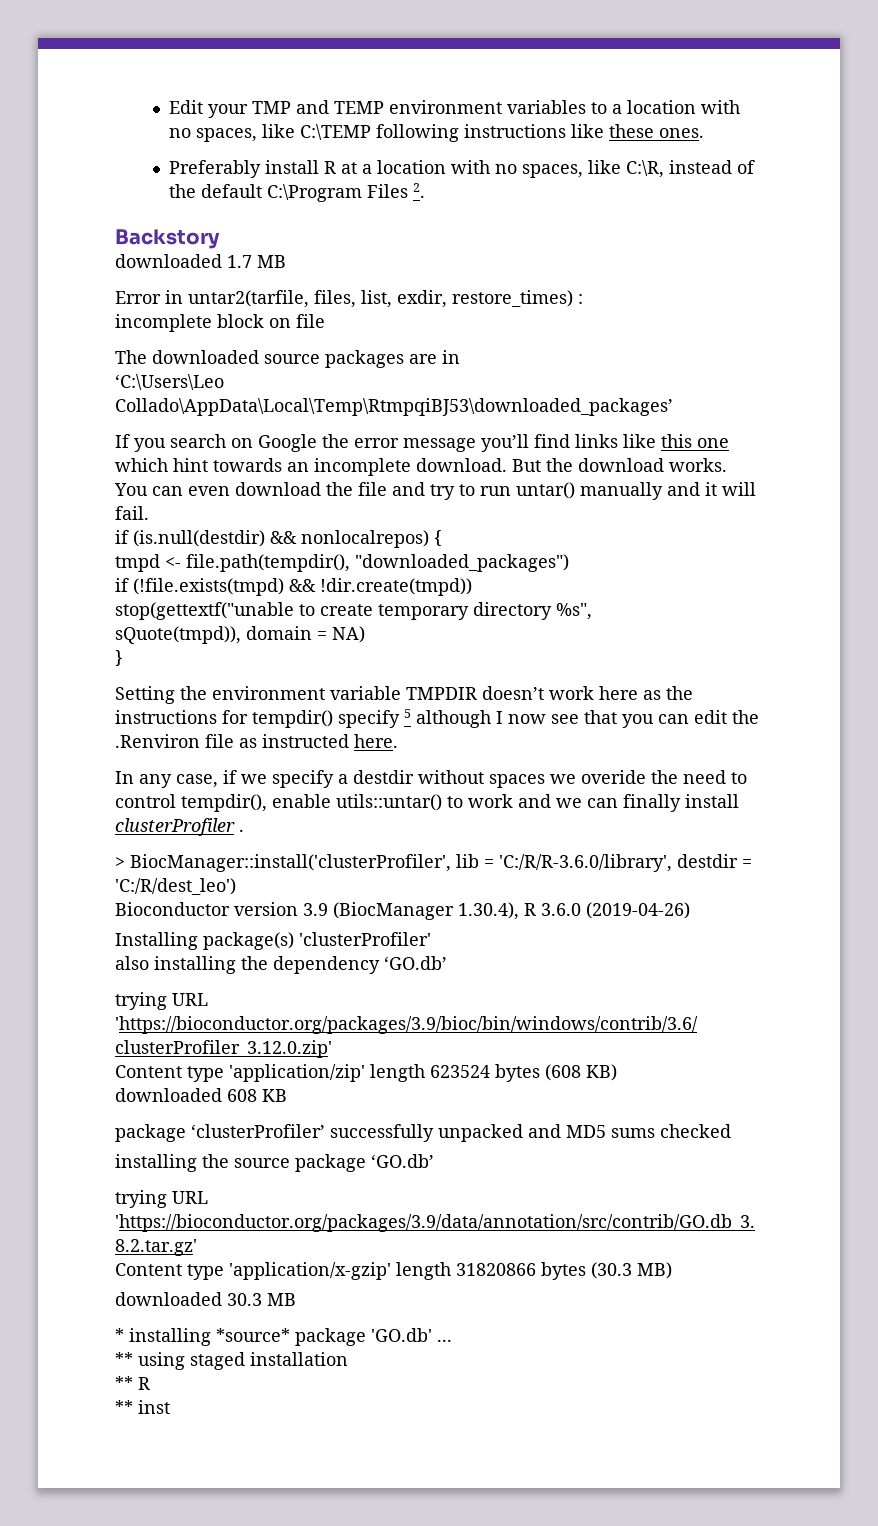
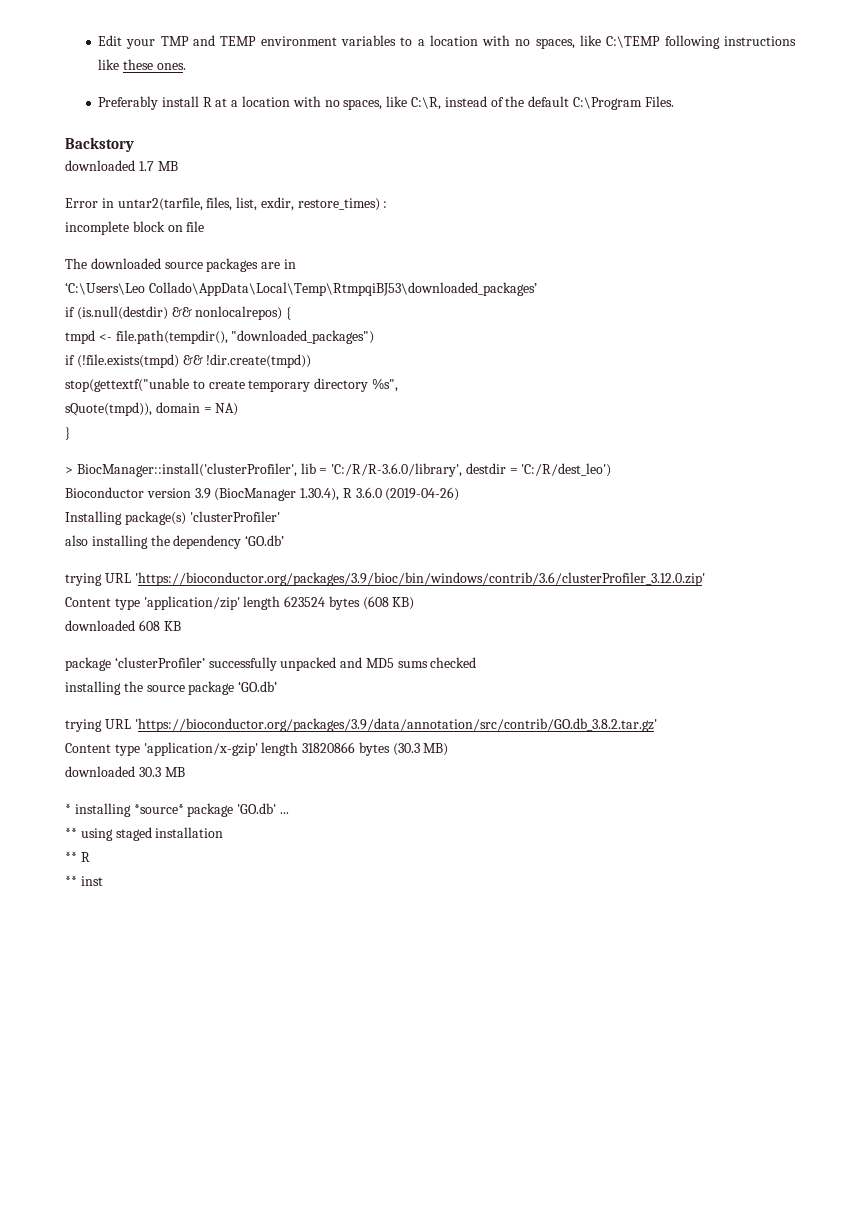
- Preferably install R at a location with no spaces, like C:\R, instead of the default C:\Program Files 2.
+ Preferably install R at a location with no spaces, like C:\R, instead of the default C:\Program Files.
- If you search on Google the error message you’ll find links like this one which hint towards an incomplete download. But the download works. You can even download the file and try to run untar() manually and it will fail.
- Setting the environment variable TMPDIR doesn’t work here as the instructions for tempdir() specify 5 although I now see that you can edit the .Renviron file as instructed here.
- In any case, if we specify a destdir without spaces we overide the need to control tempdir(), enable utils::untar() to work and we can finally install clusterProfiler .

